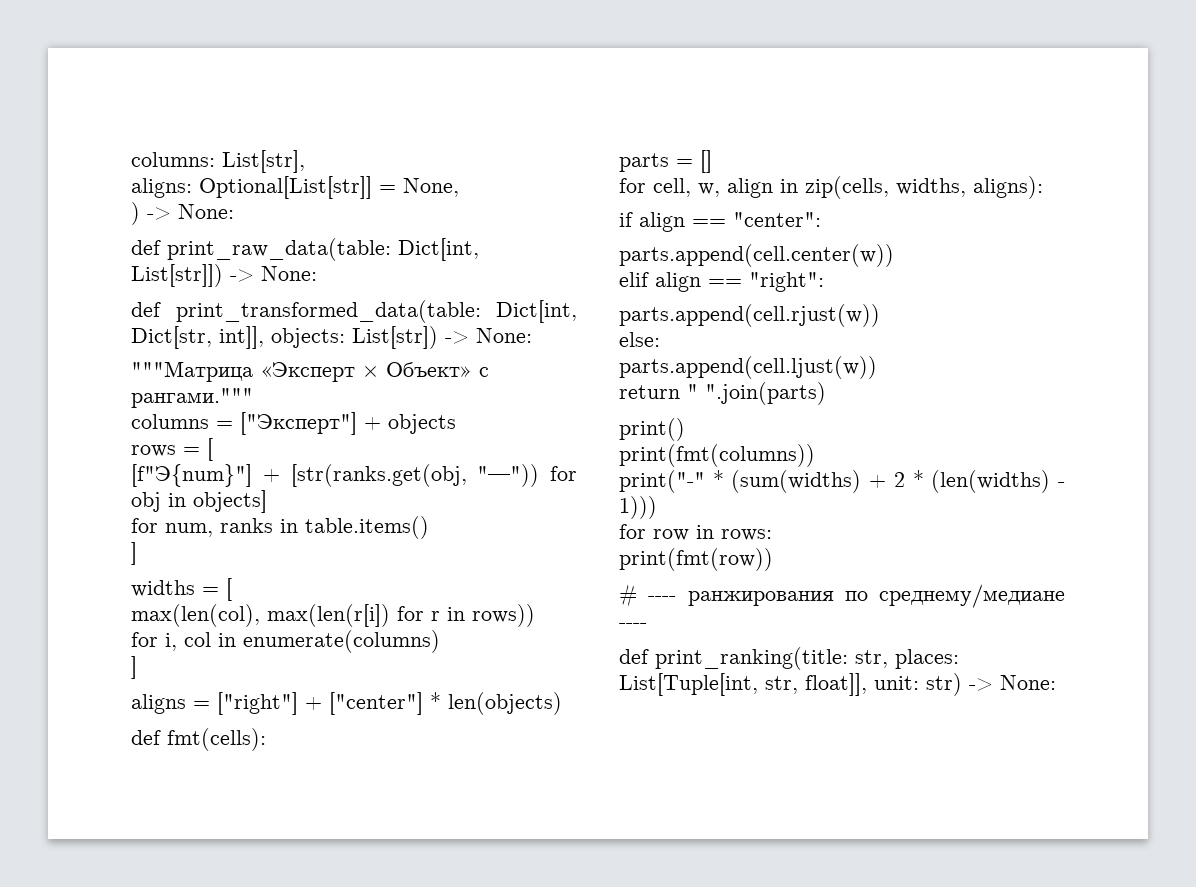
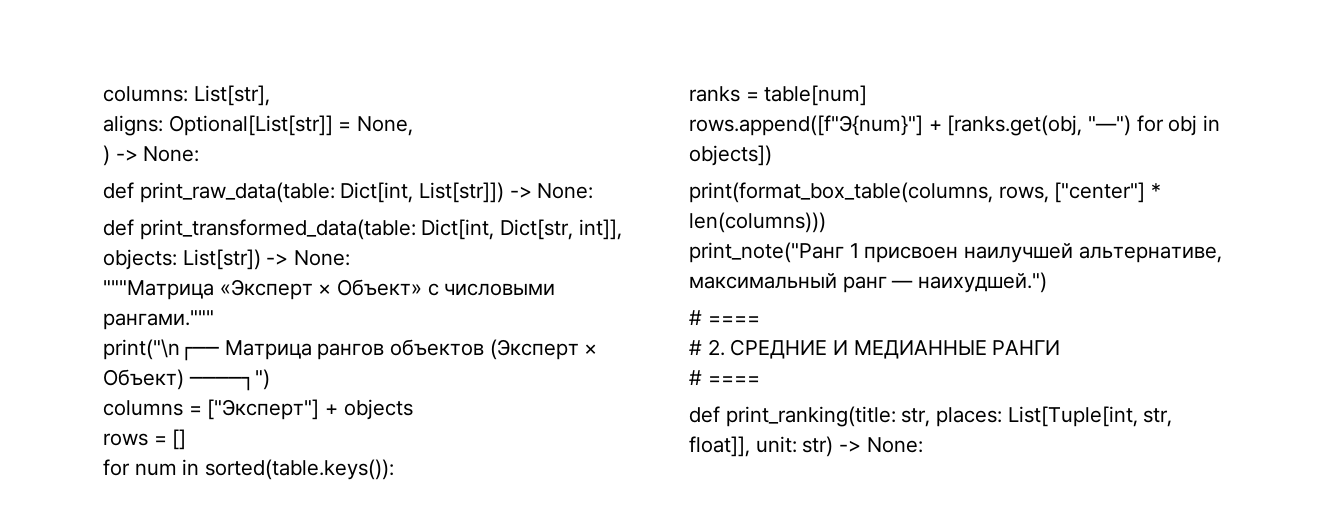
- """Матрица «Эксперт × Объект» с рангами."""
+ """Матрица «Эксперт × Объект» с числовыми рангами."""
+ print("\n┌── Матрица рангов объектов (Эксперт × Объект) ────┐")
- rows = [
- [f"Э{num}"] + [str(ranks.get(obj, "—")) for obj in objects]
- for num, ranks in table.items()
- ]
- widths = [
- max(len(col), max(len(r[i]) for r in rows))
- for i, col in enumerate(columns)
- ]
- aligns = ["right"] + ["center"] * len(objects)
- def fmt(cells):
- parts = []
- for cell, w, align in zip(cells, widths, aligns):
- if align == "center":
- parts.append(cell.center(w))
- elif align == "right":
- parts.append(cell.rjust(w))
- else:
- parts.append(cell.ljust(w))
- return " ".join(parts)
- print()
- print(fmt(columns))
- print("-" * (sum(widths) + 2 * (len(widths) - 1)))
- for row in rows:
- print(fmt(row))
- # ---- ранжирования по среднему/медиане ----
+ rows = []
+ for num in sorted(table.keys()):
+ ranks = table[num]
+ rows.append([f"Э{num}"] + [ranks.get(obj, "—") for obj in objects])
+ print(format_box_table(columns, rows, ["center"] * len(columns)))
+ print_note("Ранг 1 присвоен наилучшей альтернативе, максимальный ранг — наихудшей.")
+ # ====
+ # 2. СРЕДНИЕ И МЕДИАННЫЕ РАНГИ
+ # ====

